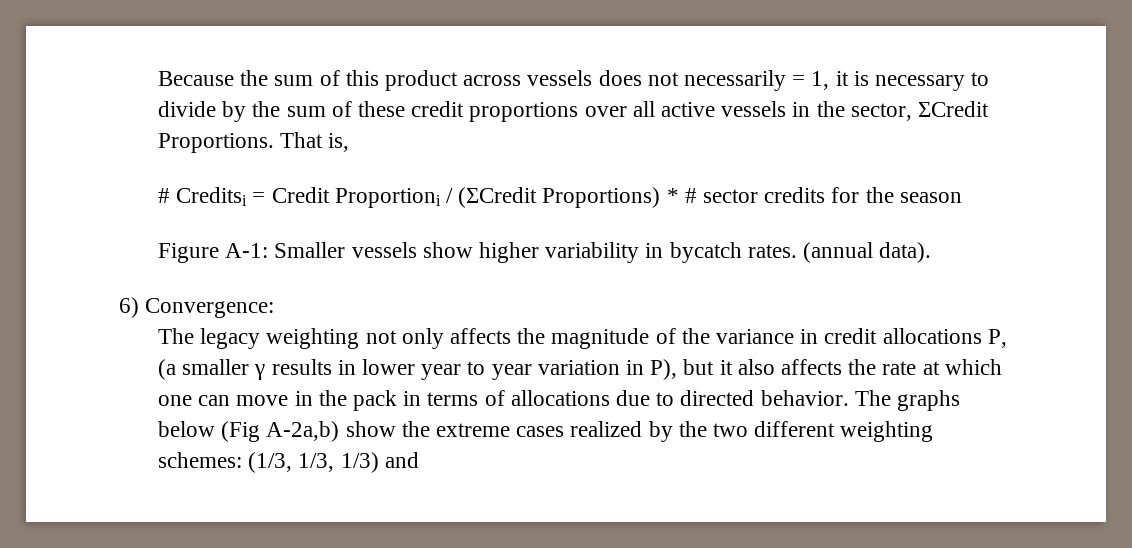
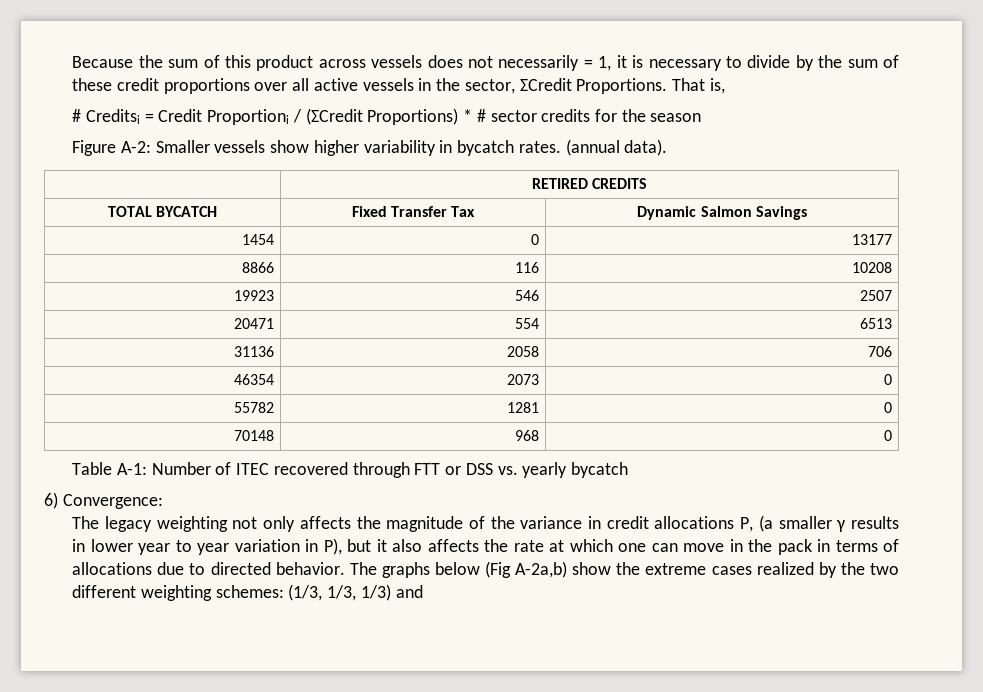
- Figure A-1: Smaller vessels show higher variability in bycatch rates.
+ Figure A-2: Smaller vessels show higher variability in bycatch rates.
+ | RETIRED CREDITS
+ TOTAL BYCATCH | Fixed Transfer Tax | Dynamic Salmon Savings
+ 1454 | 0 | 13177
+ 8866 | 116 | 10208
+ 19923 | 546 | 2507
+ 20471 | 554 | 6513
+ 31136 | 2058 | 706
+ 46354 | 2073 | 0
+ 55782 | 1281 | 0
+ 70148 | 968 | 0
+ Table A-1: Number of ITEC recovered through FTT or DSS vs. yearly bycatch

